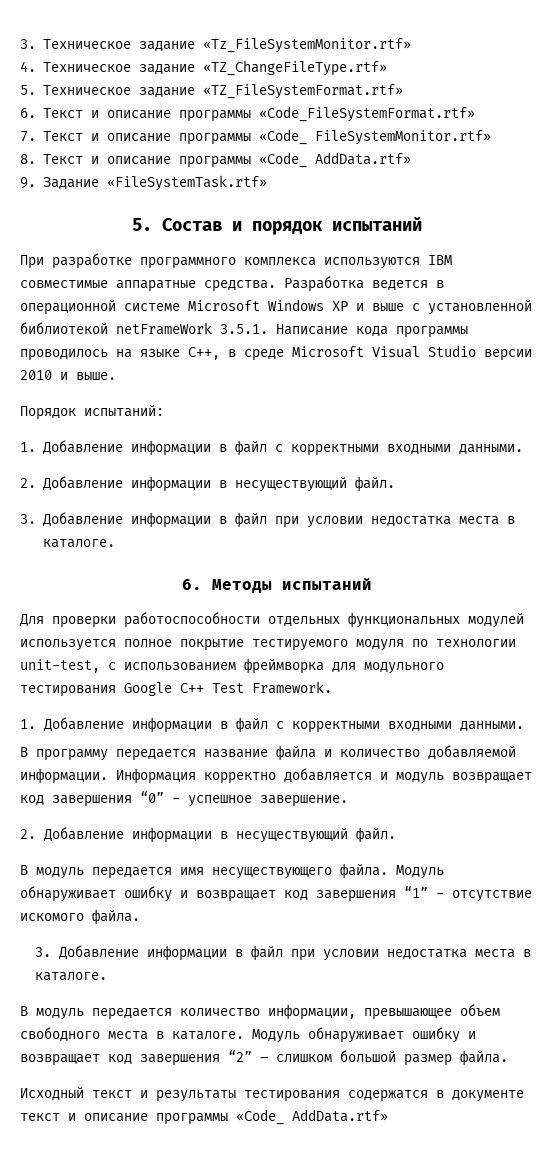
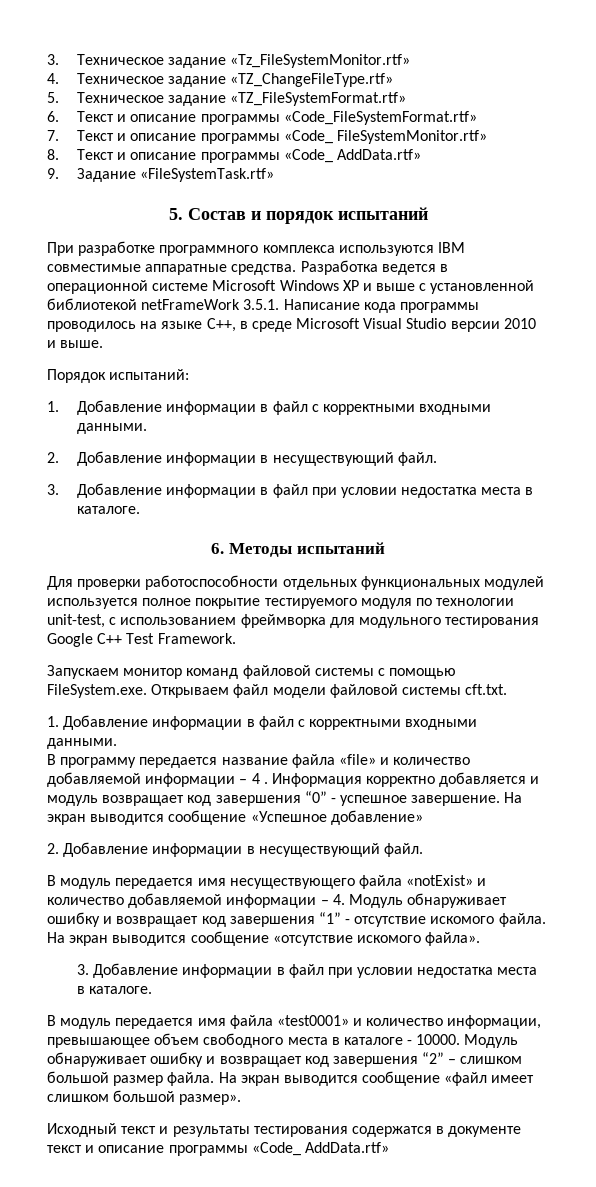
+ Запускаем монитор команд файловой системы с помощью FileSystem.exe. Открываем файл модели файловой системы cft.txt.
- В программу передается название файла и количество добавляемой информации.
+ В программу передается название файла «file» и количество добавляемой информации – 4 .
+ На экран выводится сообщение «Успешное добавление»
- В модуль передается имя несуществующего файла. Модуль обнаруживает ошибку и возвращает код завершения “1” - отсутствие искомого файла.
+ В модуль передается имя несуществующего файла «notExist» и количество добавляемой информации – 4. Модуль обнаруживает ошибку и возвращает код завершения “1” - отсутствие искомого файла. На экран выводится сообщение «отсутствие искомого файла».
- В модуль передается количество информации, превышающее объем свободного места в каталоге.
+ В модуль передается имя файла «test0001» и количество информации, превышающее объем свободного места в каталоге - 10000.
+ На экран выводится сообщение «файл имеет слишком большой размер».

